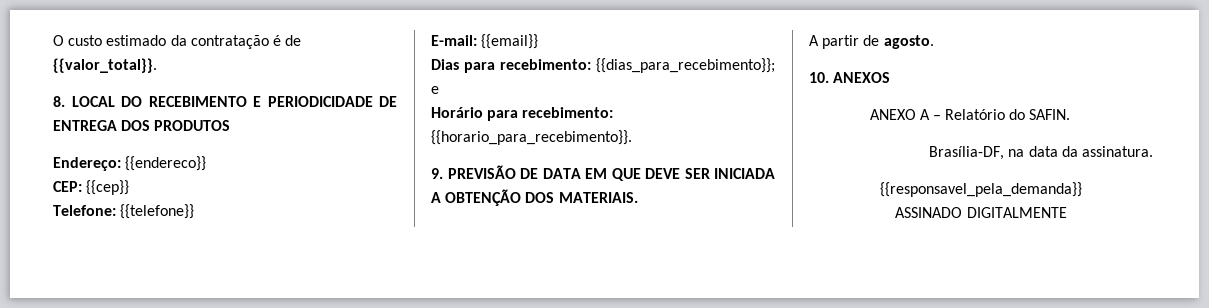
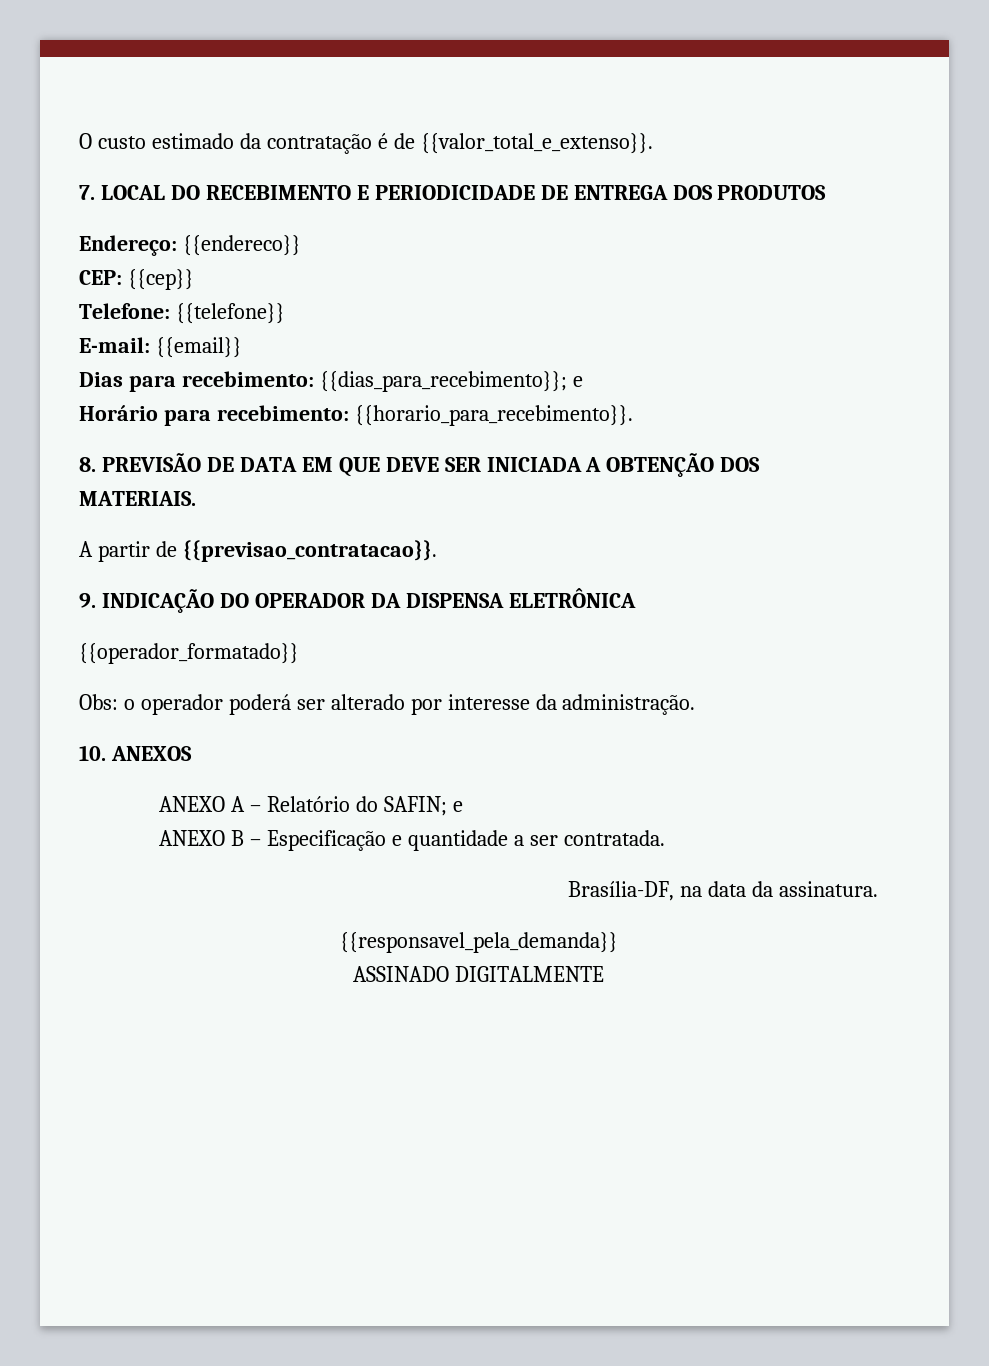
- O custo estimado da contratação é de {{valor_total}}.
- 8. LOCAL DO RECEBIMENTO E PERIODICIDADE DE ENTREGA DOS PRODUTOS
+ O custo estimado da contratação é de {{valor_total_e_extenso}}.
+ 7. LOCAL DO RECEBIMENTO E PERIODICIDADE DE ENTREGA DOS PRODUTOS
- 9. PREVISÃO DE DATA EM QUE DEVE SER INICIADA A OBTENÇÃO DOS MATERIAIS.
+ 8. PREVISÃO DE DATA EM QUE DEVE SER INICIADA A OBTENÇÃO DOS MATERIAIS.
- A partir de agosto.
+ A partir de {{previsao_contratacao}}.
+ 9. INDICAÇÃO DO OPERADOR DA DISPENSA ELETRÔNICA
+ {{operador_formatado}}
+ Obs: o operador poderá ser alterado por interesse da administração.
- ANEXO A – Relatório do SAFIN.
+ ANEXO A – Relatório do SAFIN; e
+ ANEXO B – Especificação e quantidade a ser contratada.

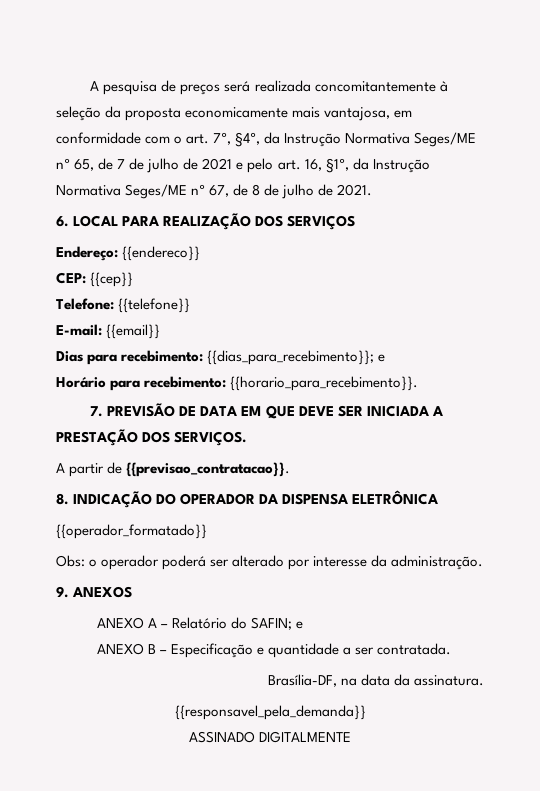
- O custo estimado da contratação é de {{valor_total_e_extenso}}.
- 7. LOCAL DO RECEBIMENTO E PERIODICIDADE DE ENTREGA DOS PRODUTOS
+ A pesquisa de preços será realizada concomitantemente à seleção da proposta economicamente mais vantajosa, em conformidade com o art. 7º, §4º, da Instrução Normativa Seges/ME nº 65, de 7 de julho de 2021 e pelo art. 16, §1º, da Instrução Normativa Seges/ME nº 67, de 8 de julho de 2021.
+ 6. LOCAL PARA REALIZAÇÃO DOS SERVIÇOS
- 8. PREVISÃO DE DATA EM QUE DEVE SER INICIADA A OBTENÇÃO DOS MATERIAIS.
+ 7. PREVISÃO DE DATA EM QUE DEVE SER INICIADA A PRESTAÇÃO DOS SERVIÇOS.
- 9. INDICAÇÃO DO OPERADOR DA DISPENSA ELETRÔNICA
+ 8. INDICAÇÃO DO OPERADOR DA DISPENSA ELETRÔNICA
- 10. ANEXOS
+ 9. ANEXOS

